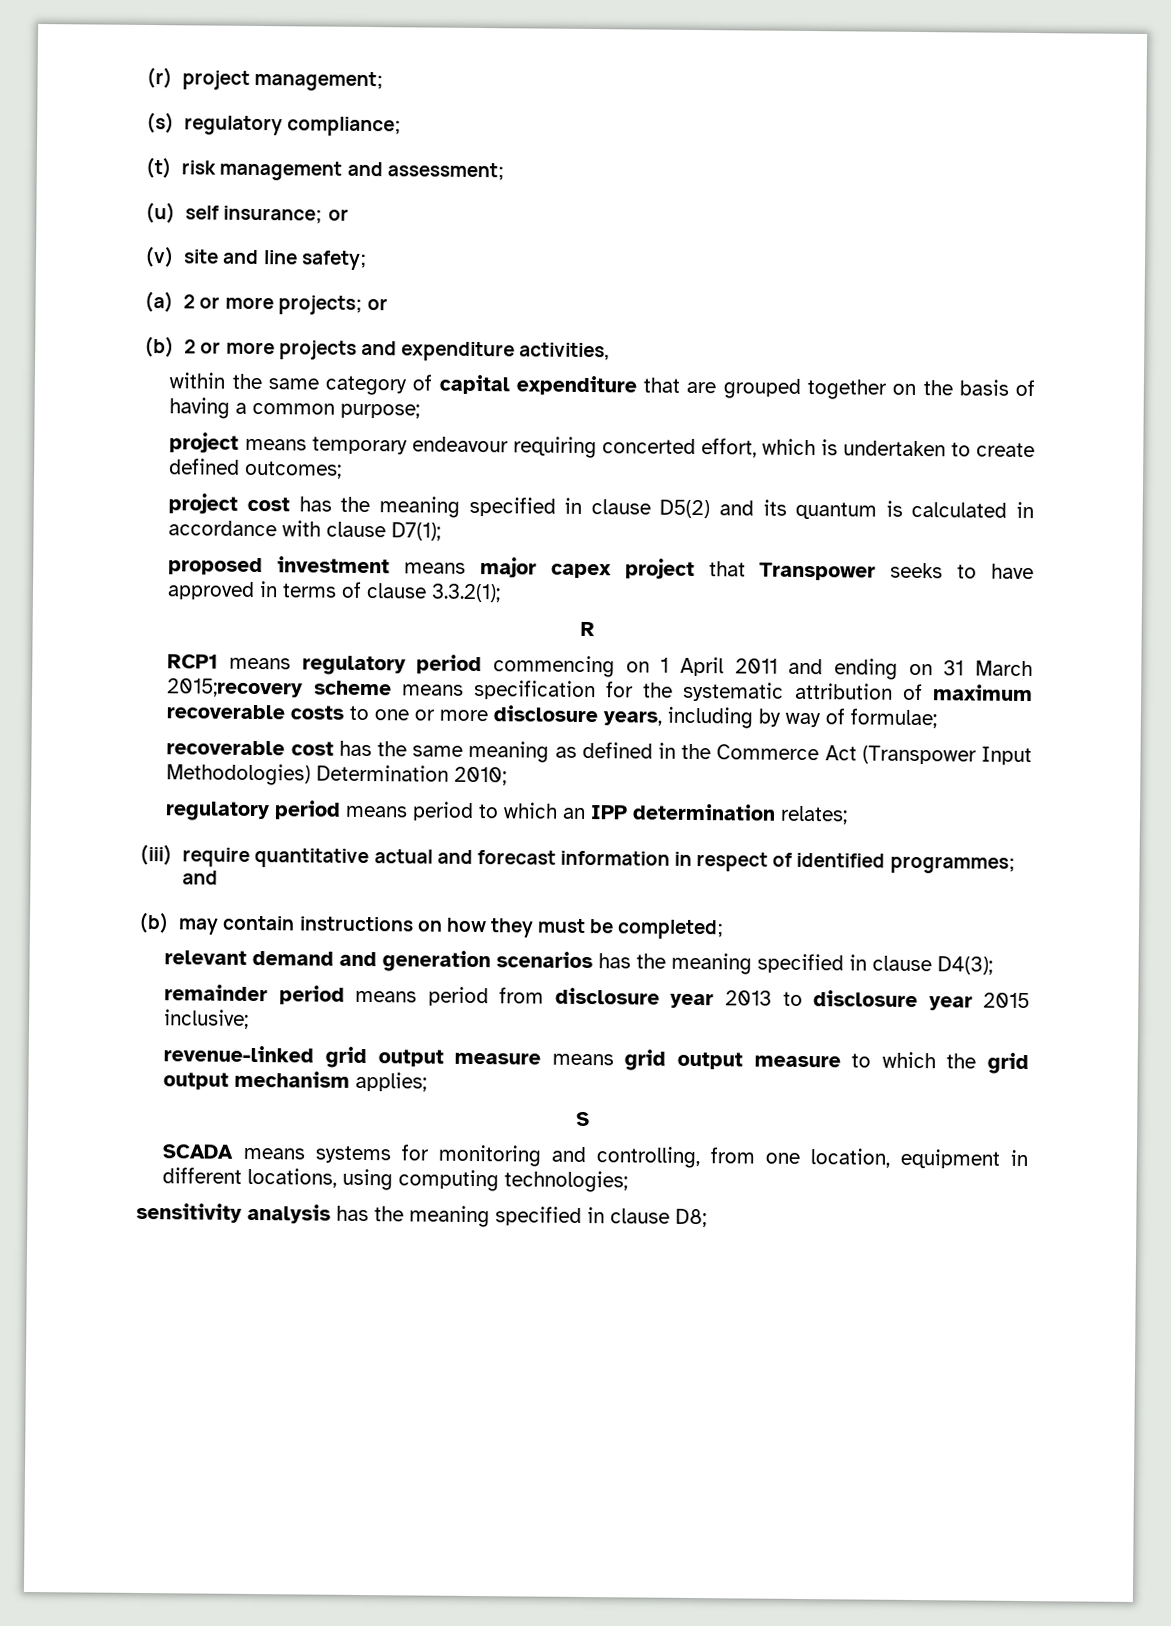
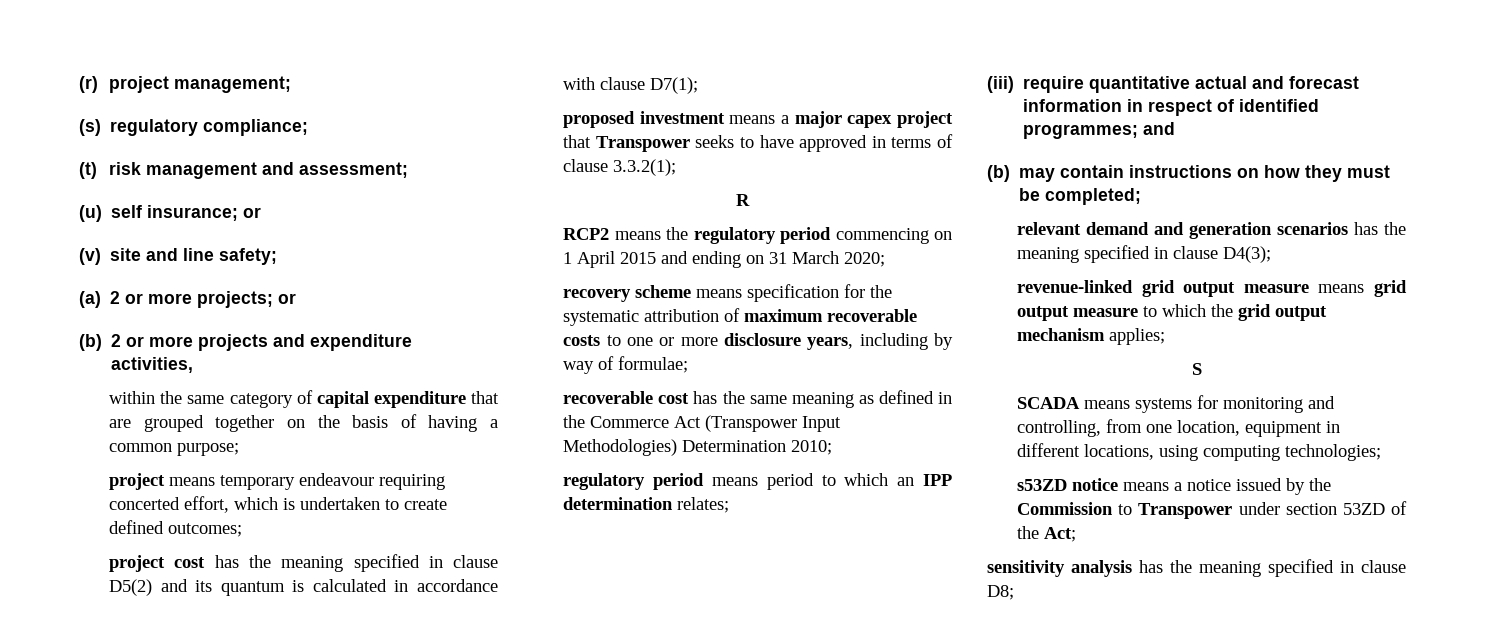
- proposed investment means major capex project that Transpower seeks to have approved in terms of clause 3.3.2(1);
+ proposed investment means a major capex project that Transpower seeks to have approved in terms of clause 3.3.2(1);
- RCP1 means regulatory period commencing on 1 April 2011 and ending on 31 March 2015;recovery scheme means specification for the systematic attribution of maximum recoverable costs to one or more disclosure years, including by way of formulae;
+ RCP2 means the regulatory period commencing on 1 April 2015 and ending on 31 March 2020;
+ recovery scheme means specification for the systematic attribution of maximum recoverable costs to one or more disclosure years, including by way of formulae;
- remainder period means period from disclosure year 2013 to disclosure year 2015 inclusive;
+ s53ZD notice means a notice issued by the Commission to Transpower under section 53ZD of the Act;

